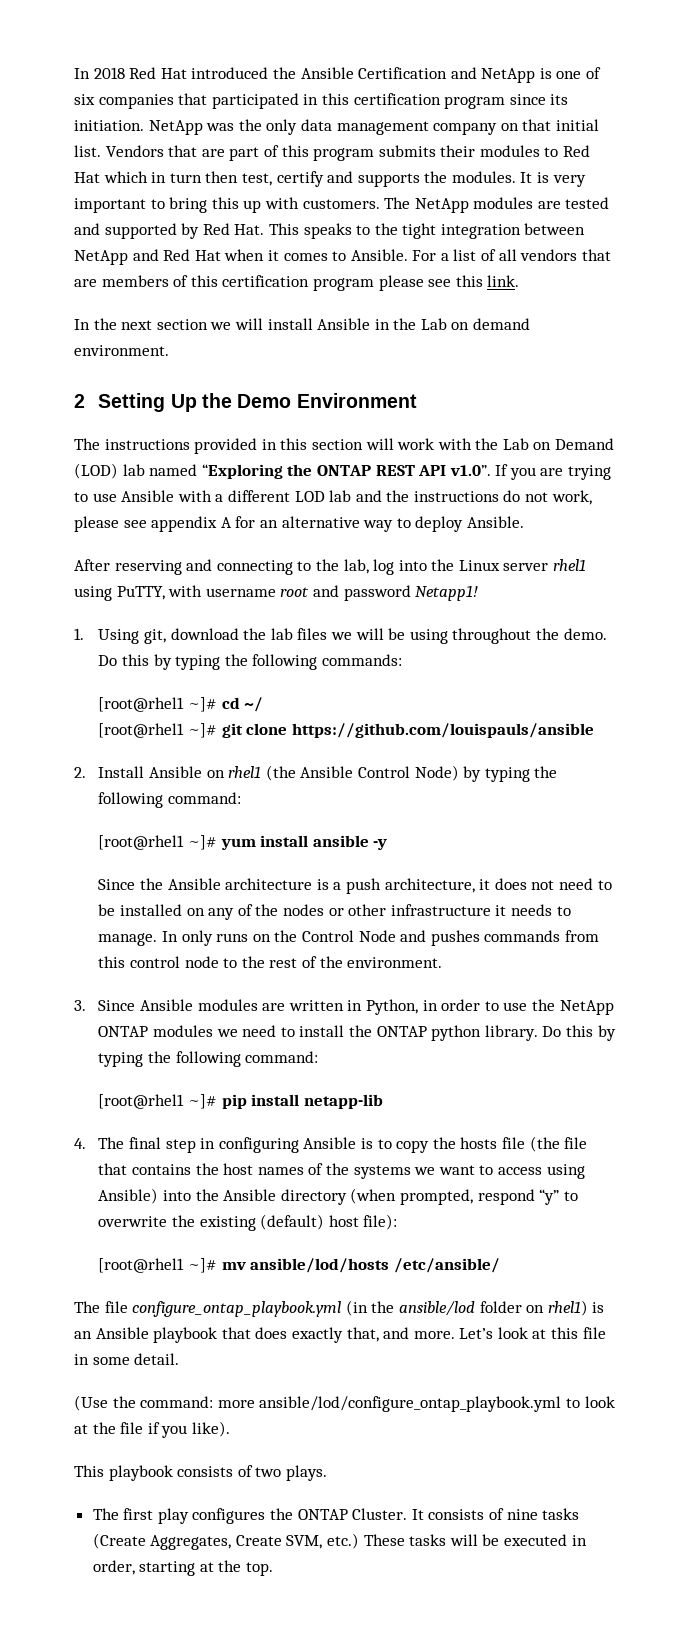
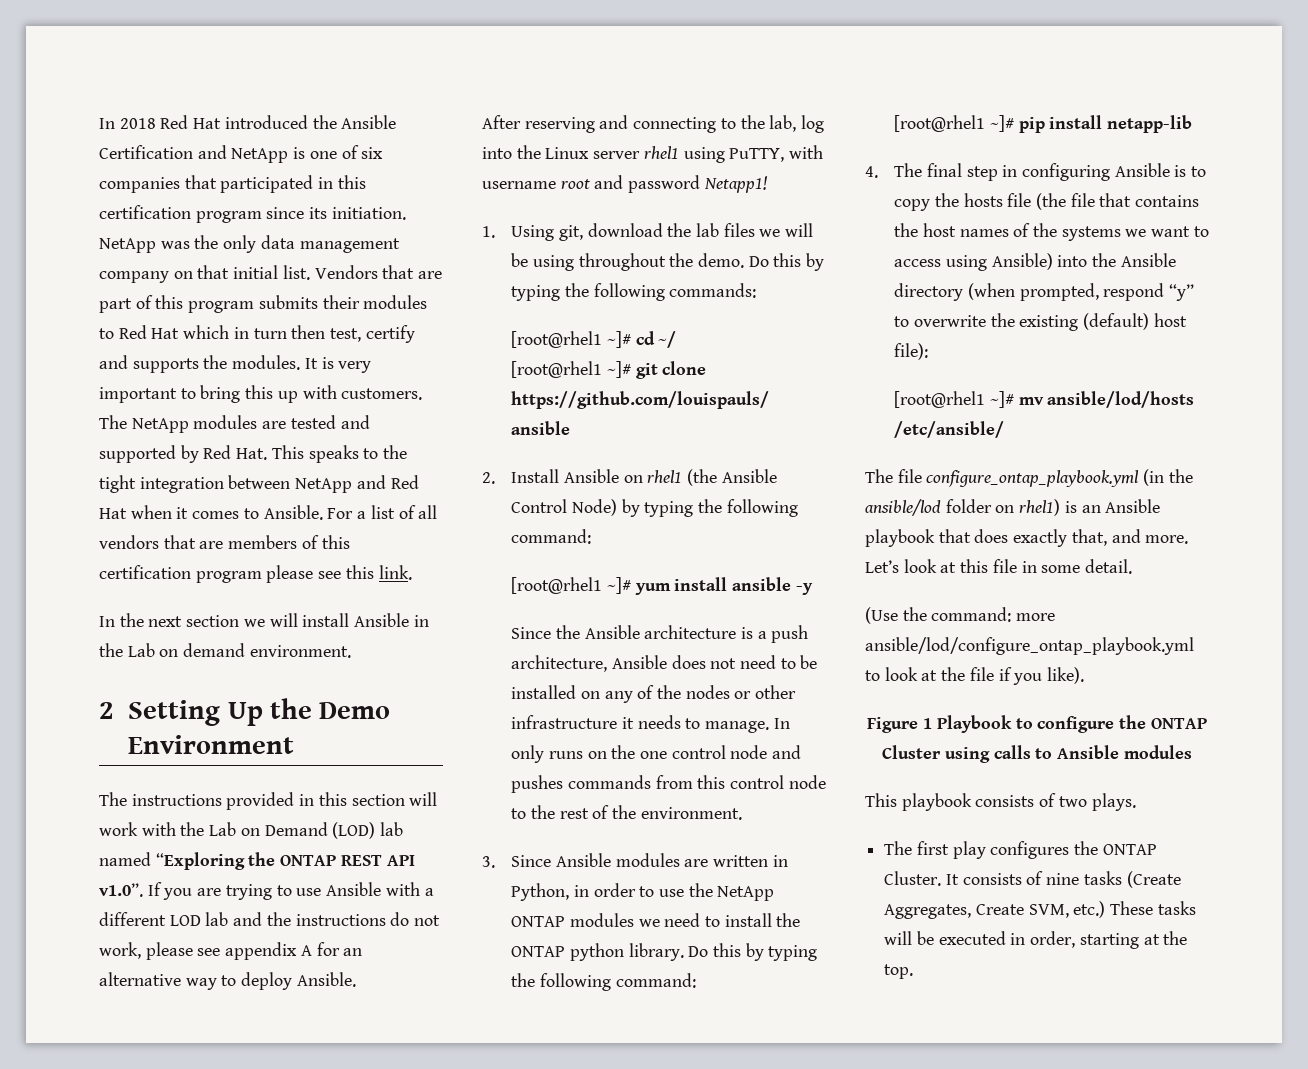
- Since the Ansible architecture is a push architecture, it does not need to be installed on any of the nodes or other infrastructure it needs to manage.
+ Since the Ansible architecture is a push architecture, Ansible does not need to be installed on any of the nodes or other infrastructure it needs to manage.
- In only runs on the Control Node and pushes commands from this control node to the rest of the environment.
+ In only runs on the one control node and pushes commands from this control node to the rest of the environment.
+ Figure 1 Playbook to configure the ONTAP Cluster using calls to Ansible modules

